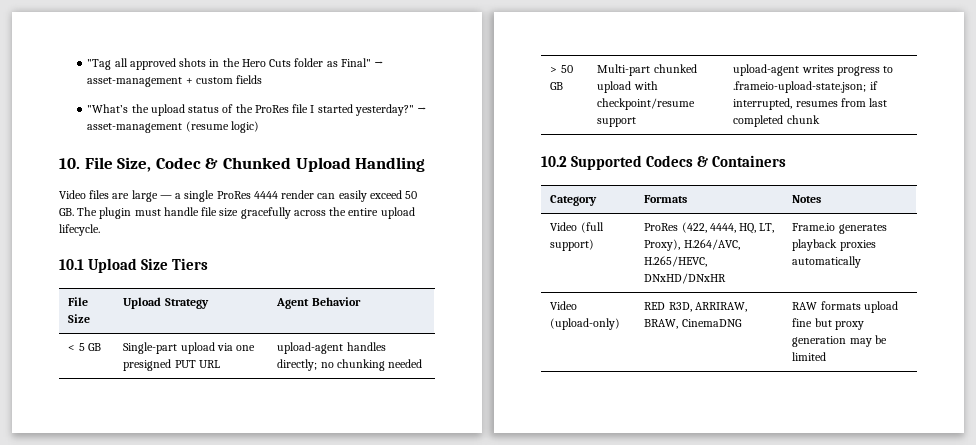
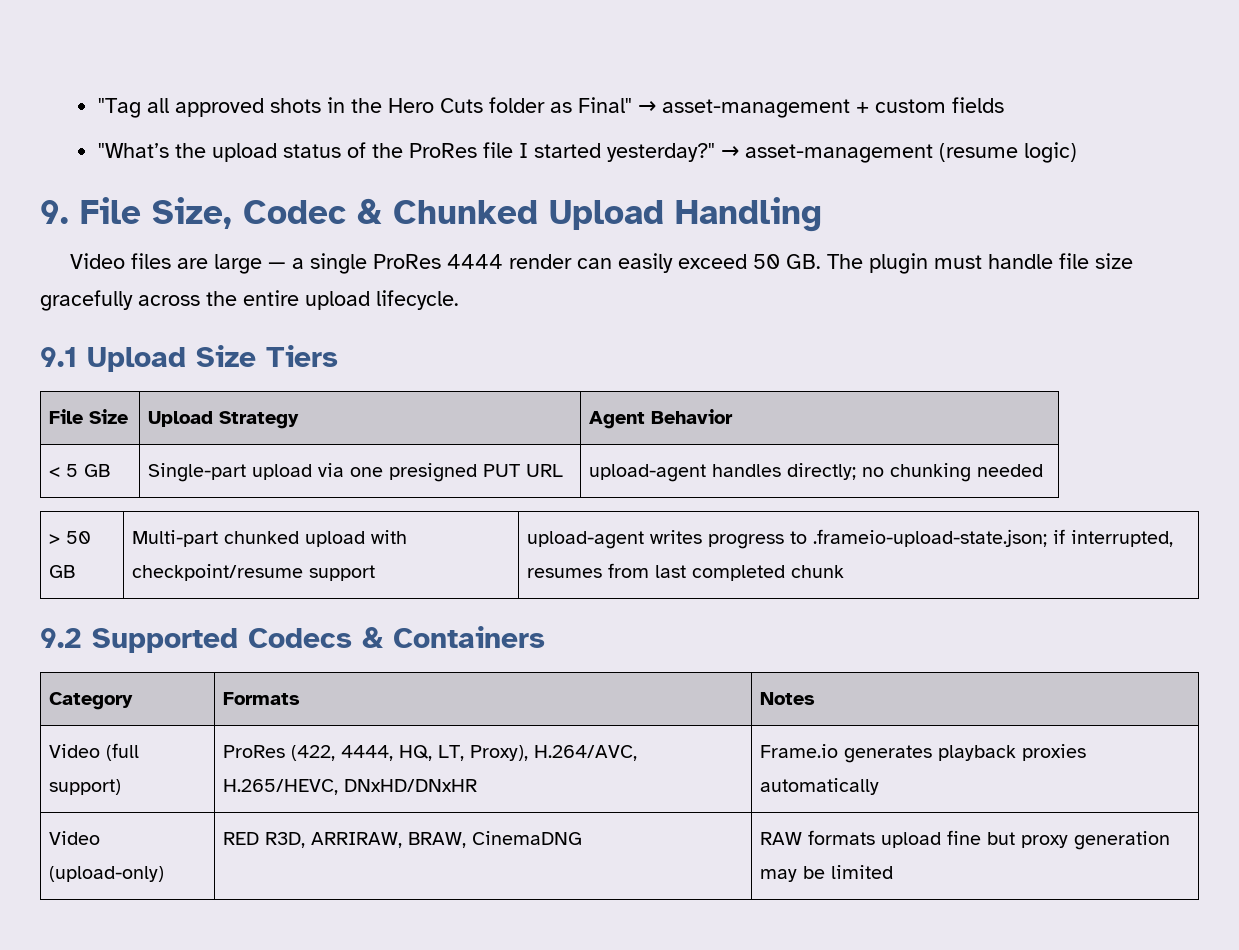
- 10. File Size, Codec & Chunked Upload Handling
+ 9. File Size, Codec & Chunked Upload Handling
- 10.1 Upload Size Tiers
+ 9.1 Upload Size Tiers
- 10.2 Supported Codecs & Containers
+ 9.2 Supported Codecs & Containers

